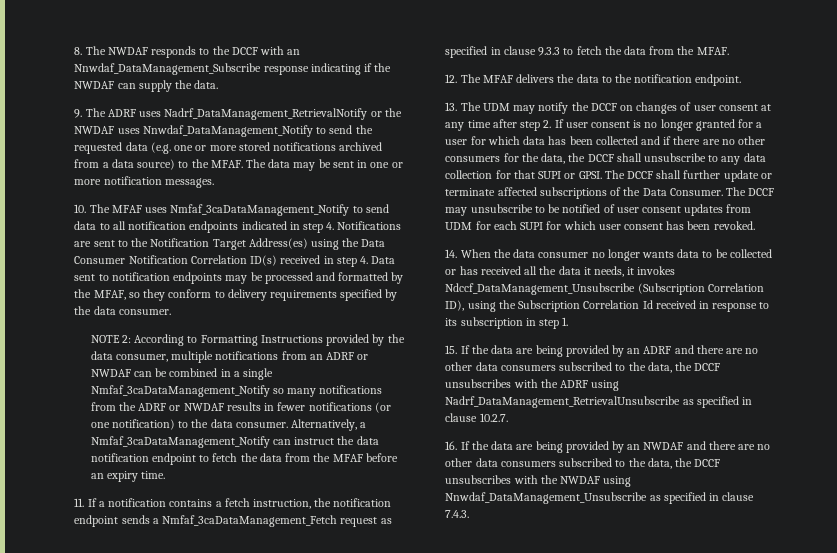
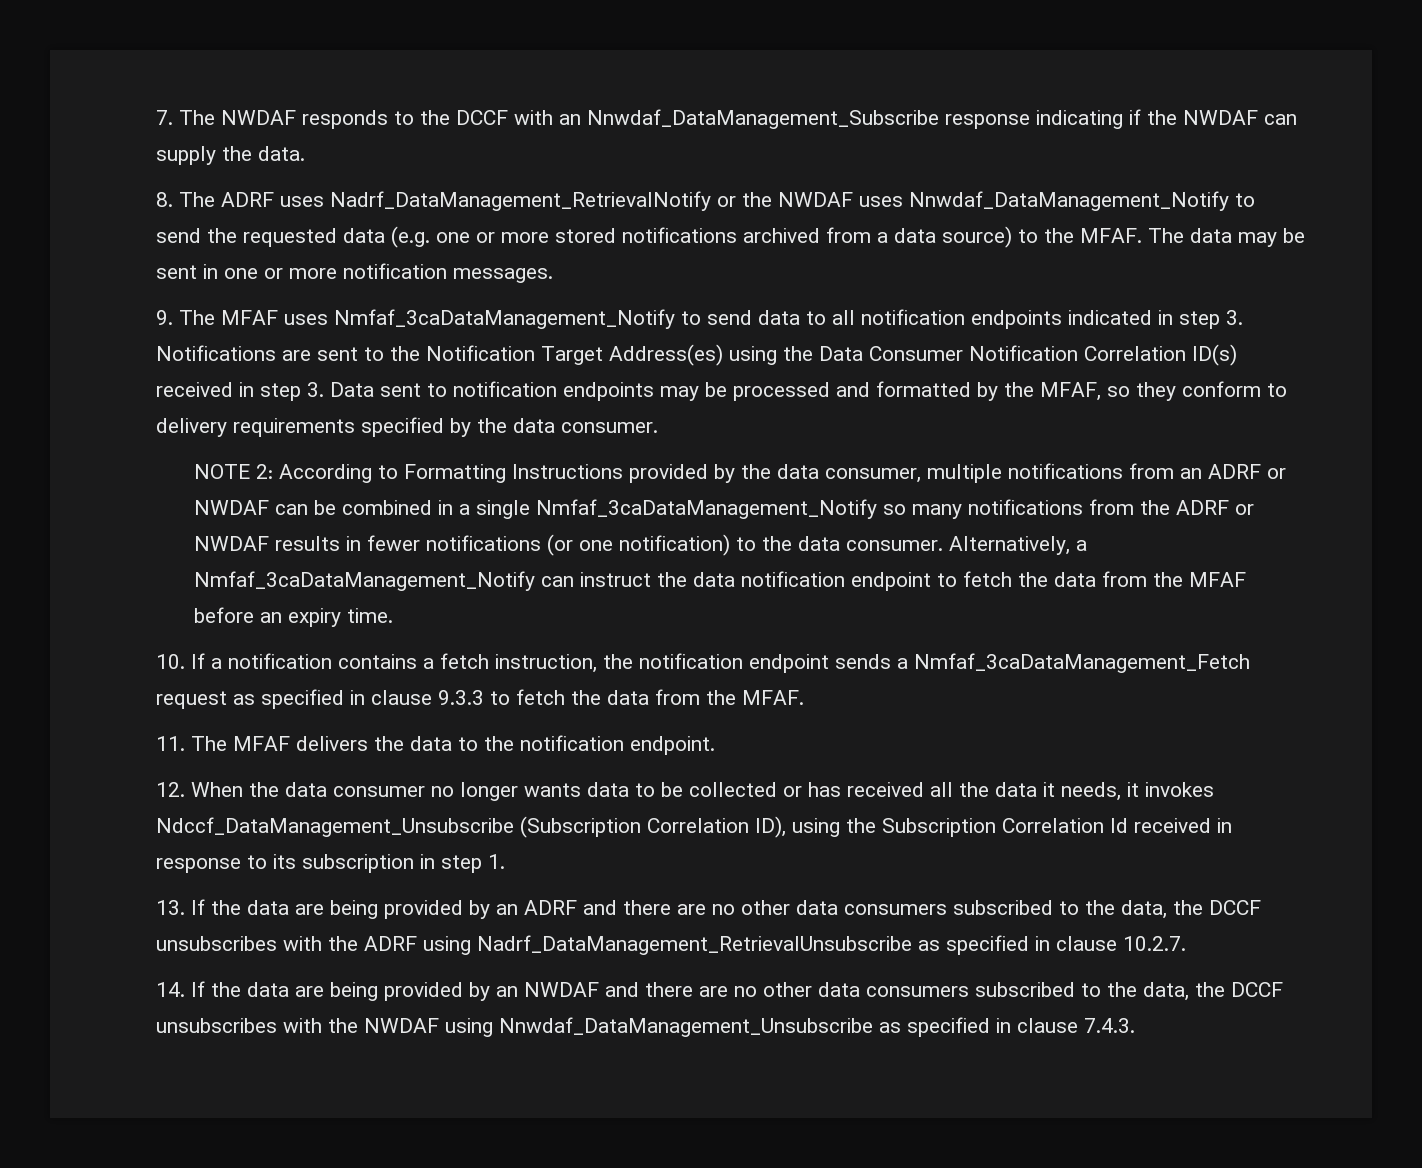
- 8. The NWDAF responds to the DCCF with an Nnwdaf_DataManagement_Subscribe response indicating if the NWDAF can supply the data.
+ 7. The NWDAF responds to the DCCF with an Nnwdaf_DataManagement_Subscribe response indicating if the NWDAF can supply the data.
- 9. The ADRF uses Nadrf_DataManagement_RetrievalNotify or the NWDAF uses Nnwdaf_DataManagement_Notify to send the requested data (e.g. one or more stored notifications archived from a data source) to the MFAF.
+ 8. The ADRF uses Nadrf_DataManagement_RetrievalNotify or the NWDAF uses Nnwdaf_DataManagement_Notify to send the requested data (e.g. one or more stored notifications archived from a data source) to the MFAF.
- 10. The MFAF uses Nmfaf_3caDataManagement_Notify to send data to all notification endpoints indicated in step 4. Notifications are sent to the Notification Target Address(es) using the Data Consumer Notification Correlation ID(s) received in step 4. Data sent to notification endpoints may be processed and formatted by the MFAF, so they conform to delivery requirements specified by the data consumer.
+ 9. The MFAF uses Nmfaf_3caDataManagement_Notify to send data to all notification endpoints indicated in step 3. Notifications are sent to the Notification Target Address(es) using the Data Consumer Notification Correlation ID(s) received in step 3. Data sent to notification endpoints may be processed and formatted by the MFAF, so they conform to delivery requirements specified by the data consumer.
- 11. If a notification contains a fetch instruction, the notification endpoint sends a Nmfaf_3caDataManagement_Fetch request as specified in clause 9.3.3 to fetch the data from the MFAF.
+ 10. If a notification contains a fetch instruction, the notification endpoint sends a Nmfaf_3caDataManagement_Fetch request as specified in clause 9.3.3 to fetch the data from the MFAF.
- 12. The MFAF delivers the data to the notification endpoint.
+ 11. The MFAF delivers the data to the notification endpoint.
- 13. The UDM may notify the DCCF on changes of user consent at any time after step 2. If user consent is no longer granted for a user for which data has been collected and if there are no other consumers for the data, the DCCF shall unsubscribe to any data collection for that SUPI or GPSI. The DCCF shall further update or terminate affected subscriptions of the Data Consumer. The DCCF may unsubscribe to be notified of user consent updates from UDM for each SUPI for which user consent has been revoked.
- 14. When the data consumer no longer wants data to be collected or has received all the data it needs, it invokes Ndccf_DataManagement_Unsubscribe (Subscription Correlation ID), using the Subscription Correlation Id received in response to its subscription in step 1.
+ 12. When the data consumer no longer wants data to be collected or has received all the data it needs, it invokes Ndccf_DataManagement_Unsubscribe (Subscription Correlation ID), using the Subscription Correlation Id received in response to its subscription in step 1.
- 15. If the data are being provided by an ADRF and there are no other data consumers subscribed to the data, the DCCF unsubscribes with the ADRF using Nadrf_DataManagement_RetrievalUnsubscribe as specified in clause 10.2.7.
+ 13. If the data are being provided by an ADRF and there are no other data consumers subscribed to the data, the DCCF unsubscribes with the ADRF using Nadrf_DataManagement_RetrievalUnsubscribe as specified in clause 10.2.7.
- 16. If the data are being provided by an NWDAF and there are no other data consumers subscribed to the data, the DCCF unsubscribes with the NWDAF using Nnwdaf_DataManagement_Unsubscribe as specified in clause 7.4.3.
+ 14. If the data are being provided by an NWDAF and there are no other data consumers subscribed to the data, the DCCF unsubscribes with the NWDAF using Nnwdaf_DataManagement_Unsubscribe as specified in clause 7.4.3.

